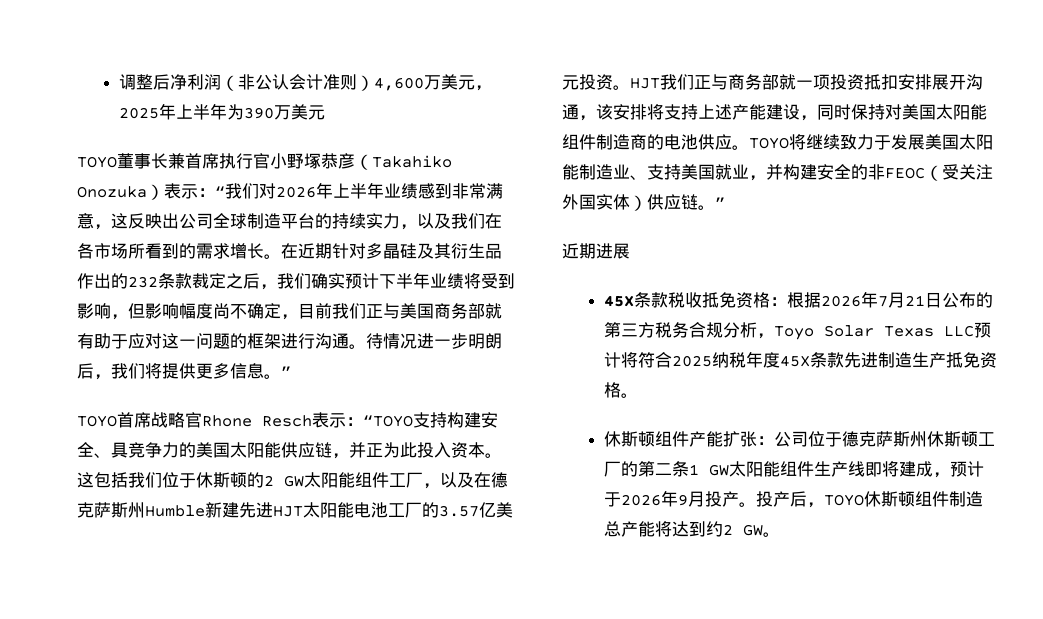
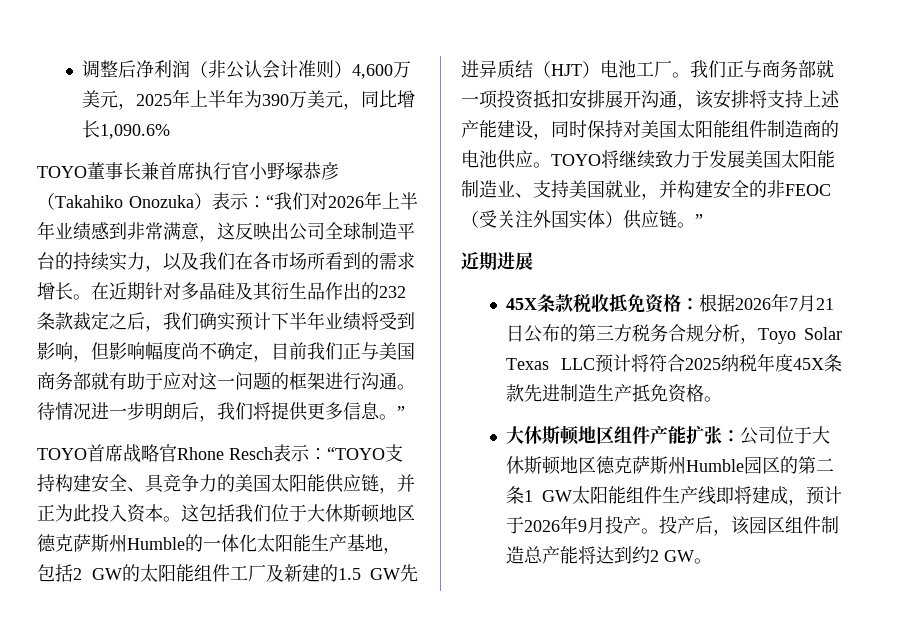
- 调整后净利润（非公认会计准则）4,600万美元，2025年上半年为390万美元
+ 调整后净利润（非公认会计准则）4,600万美元，2025年上半年为390万美元，同比增长1,090.6%
- 这包括我们位于休斯顿的2 GW太阳能组件工厂，以及在德克萨斯州Humble新建先进HJT太阳能电池工厂的3.57亿美元投资。HJT我们正与商务部就一项投资抵扣安排展开沟通，该安排将支持上述产能建设，同时保持对美国太阳能组件制造商的电池供应。
+ 这包括我们位于大休斯顿地区德克萨斯州Humble的一体化太阳能生产基地，包括2 GW的太阳能组件工厂及新建的1.5 GW先进异质结（HJT）电池工厂。我们正与商务部就一项投资抵扣安排展开沟通，该安排将支持上述产能建设，同时保持对美国太阳能组件制造商的电池供应。
- 休斯顿组件产能扩张：公司位于德克萨斯州休斯顿工厂的第二条1 GW太阳能组件生产线即将建成，预计于2026年9月投产。
+ 大休斯顿地区组件产能扩张：公司位于大休斯顿地区德克萨斯州Humble园区的第二条1 GW太阳能组件生产线即将建成，预计于2026年9月投产。
- 投产后，TOYO休斯顿组件制造总产能将达到约2 GW。
+ 投产后，该园区组件制造总产能将达到约2 GW。

